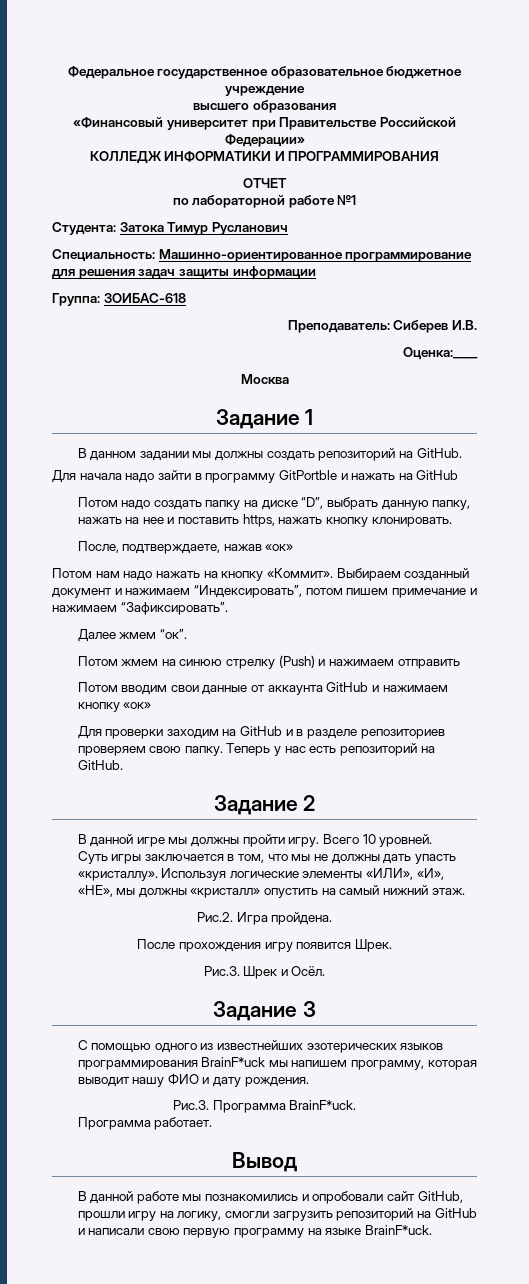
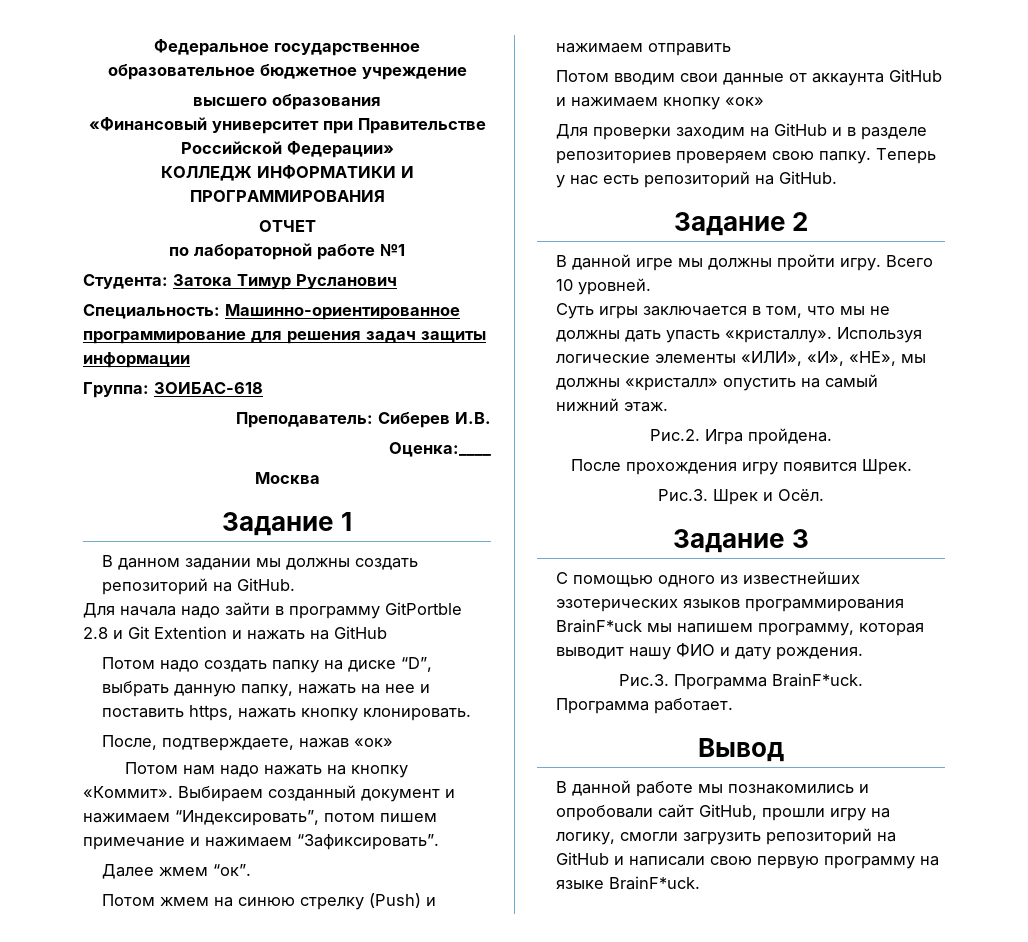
- Для начала надо зайти в программу GitPortble и нажать на GitHub
+ Для начала надо зайти в программу GitPortble 2.8 и Git Extention и нажать на GitHub

